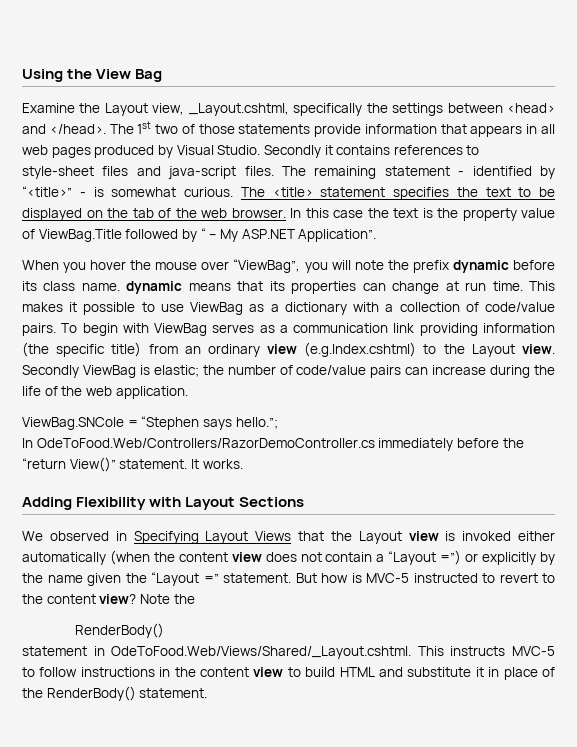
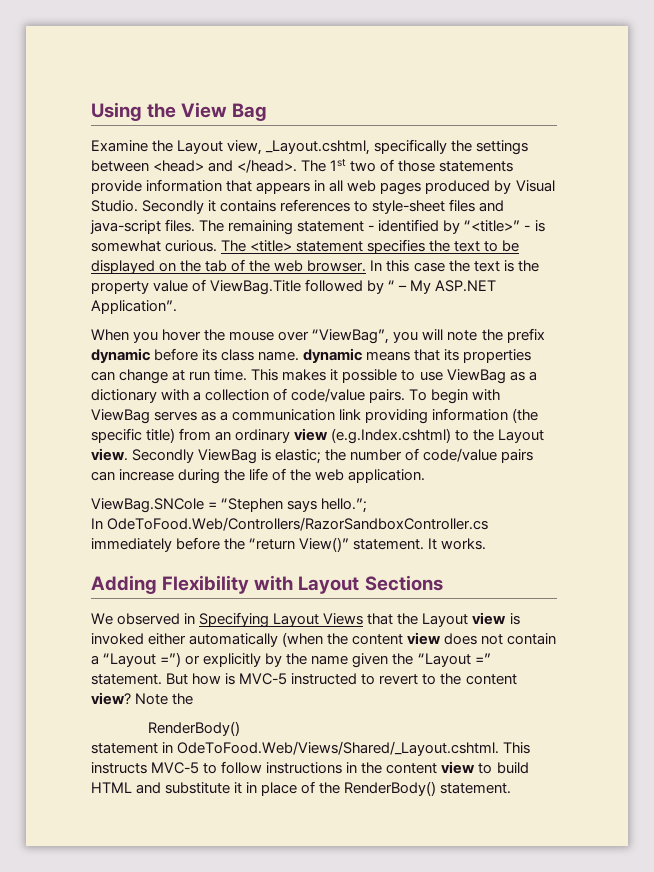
- In OdeToFood.Web/Controllers/RazorDemoController.cs immediately before the “return View()” statement.
+ In OdeToFood.Web/Controllers/RazorSandboxController.cs immediately before the “return View()” statement.

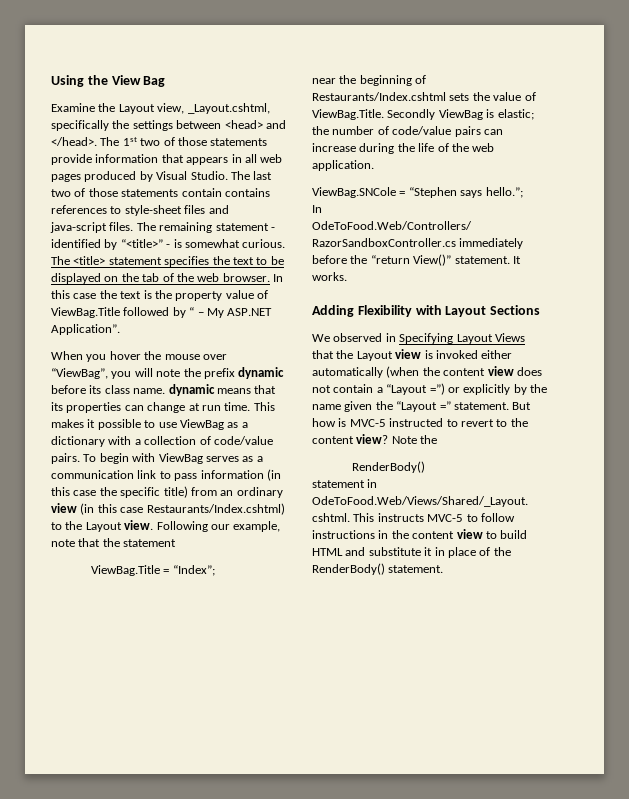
- Secondly it contains references to style-sheet files and java-script files.
+ The last two of those statements contain contains references to style-sheet files and java-script files.
- To begin with ViewBag serves as a communication link providing information (the specific title) from an ordinary view (e.g.Index.cshtml) to the Layout view. Secondly ViewBag is elastic; the number of code/value pairs can increase during the life of the web application.
+ To begin with ViewBag serves as a communication link to pass information (in this case the specific title) from an ordinary view (in this case Restaurants/Index.cshtml) to the Layout view. Following our example, note that the statement
+ ViewBag.Title = “Index”;
+ near the beginning of Restaurants/Index.cshtml sets the value of ViewBag.Title. Secondly ViewBag is elastic; the number of code/value pairs can increase during the life of the web application.

